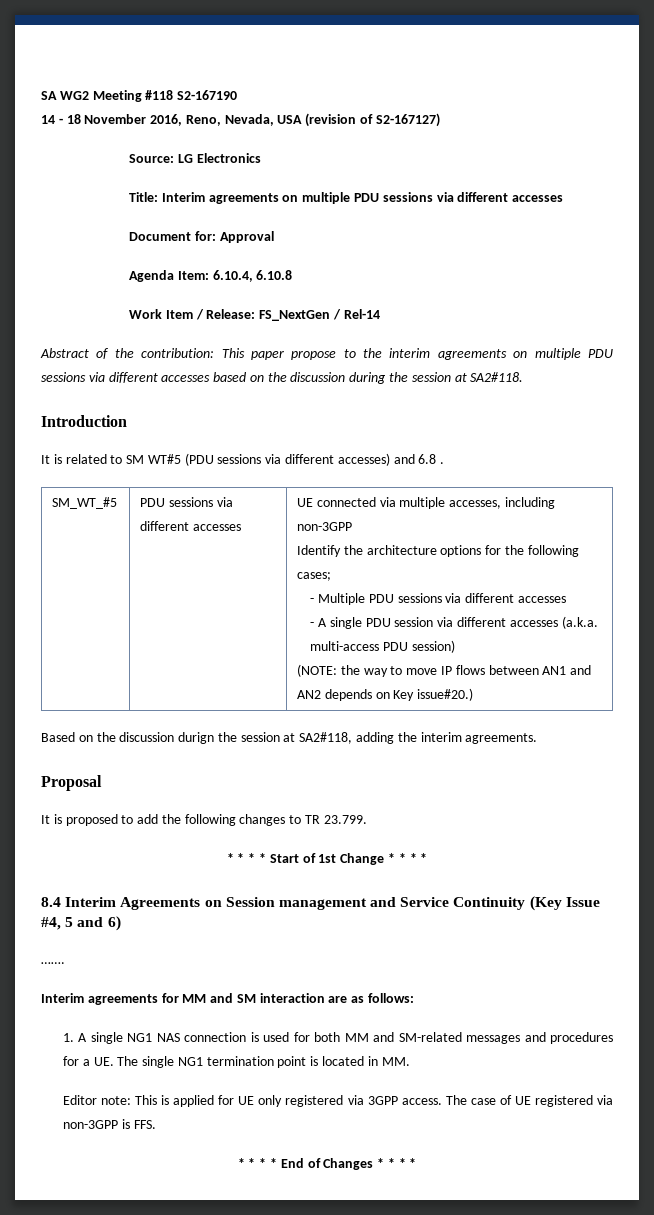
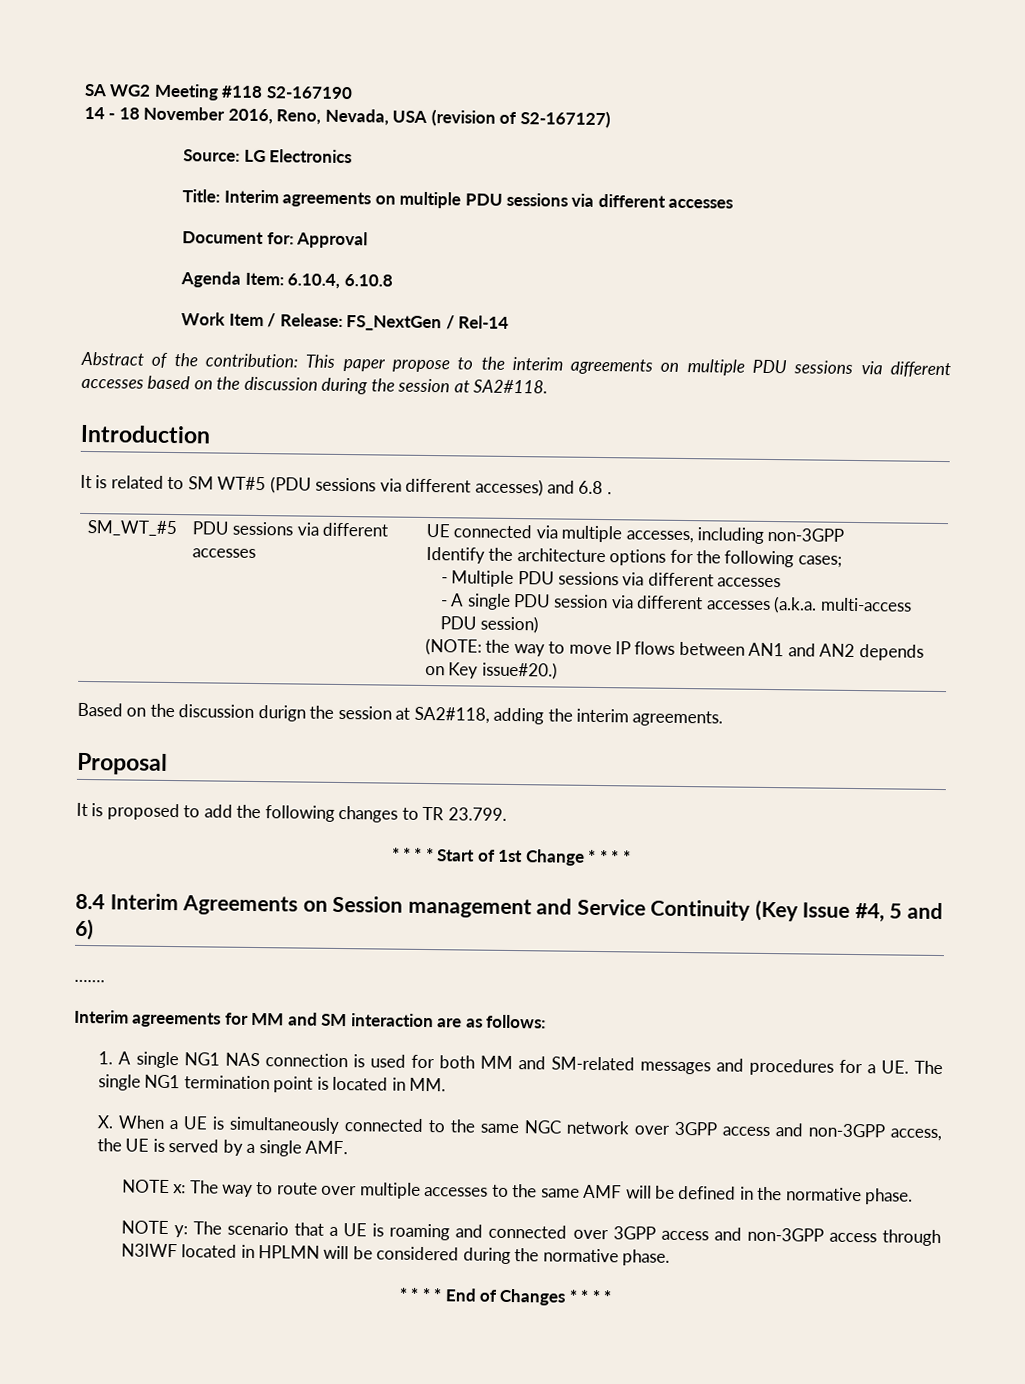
- Editor note: This is applied for UE only registered via 3GPP access. The case of UE registered via non-3GPP is FFS.
+ X. When a UE is simultaneously connected to the same NGC network over 3GPP access and non-3GPP access, the UE is served by a single AMF.
+ NOTE x: The way to route over multiple accesses to the same AMF will be defined in the normative phase.
+ NOTE y: The scenario that a UE is roaming and connected over 3GPP access and non-3GPP access through N3IWF located in HPLMN will be considered during the normative phase.

